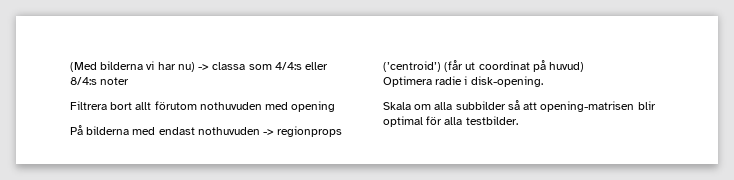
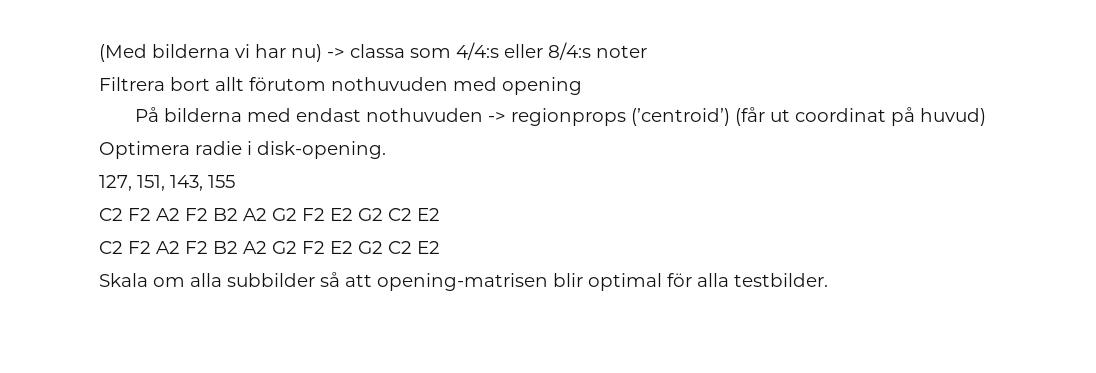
+ 127, 151, 143, 155
+ C2 F2 A2 F2 B2 A2 G2 F2 E2 G2 C2 E2
+ C2 F2 A2 F2 B2 A2 G2 F2 E2 G2 C2 E2

